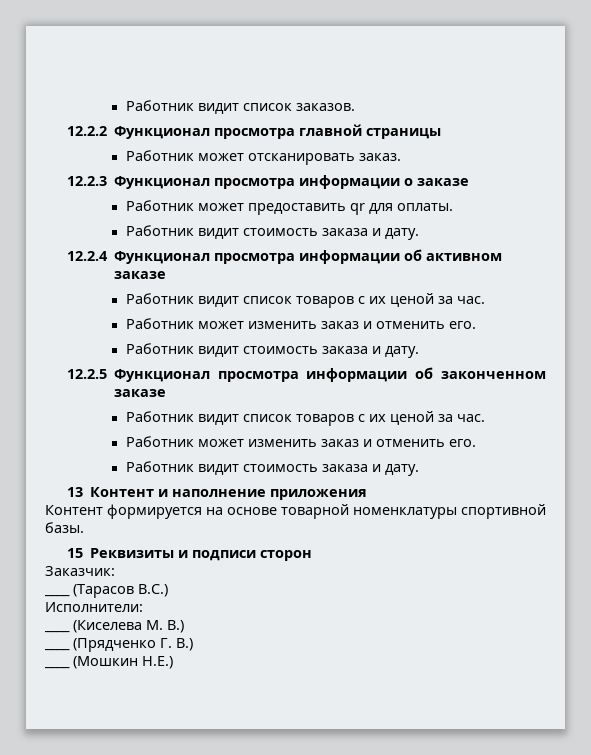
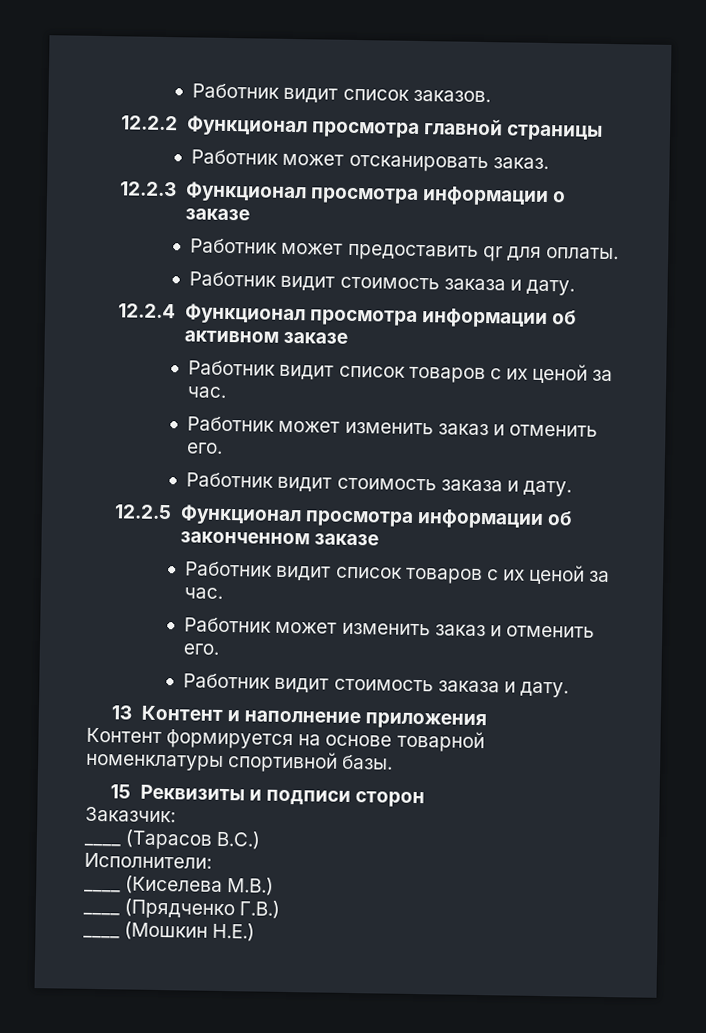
- ____ (Киселева М. В.)
+ ____ (Киселева М.В.)
- ____ (Прядченко Г. В.)
+ ____ (Прядченко Г.В.)

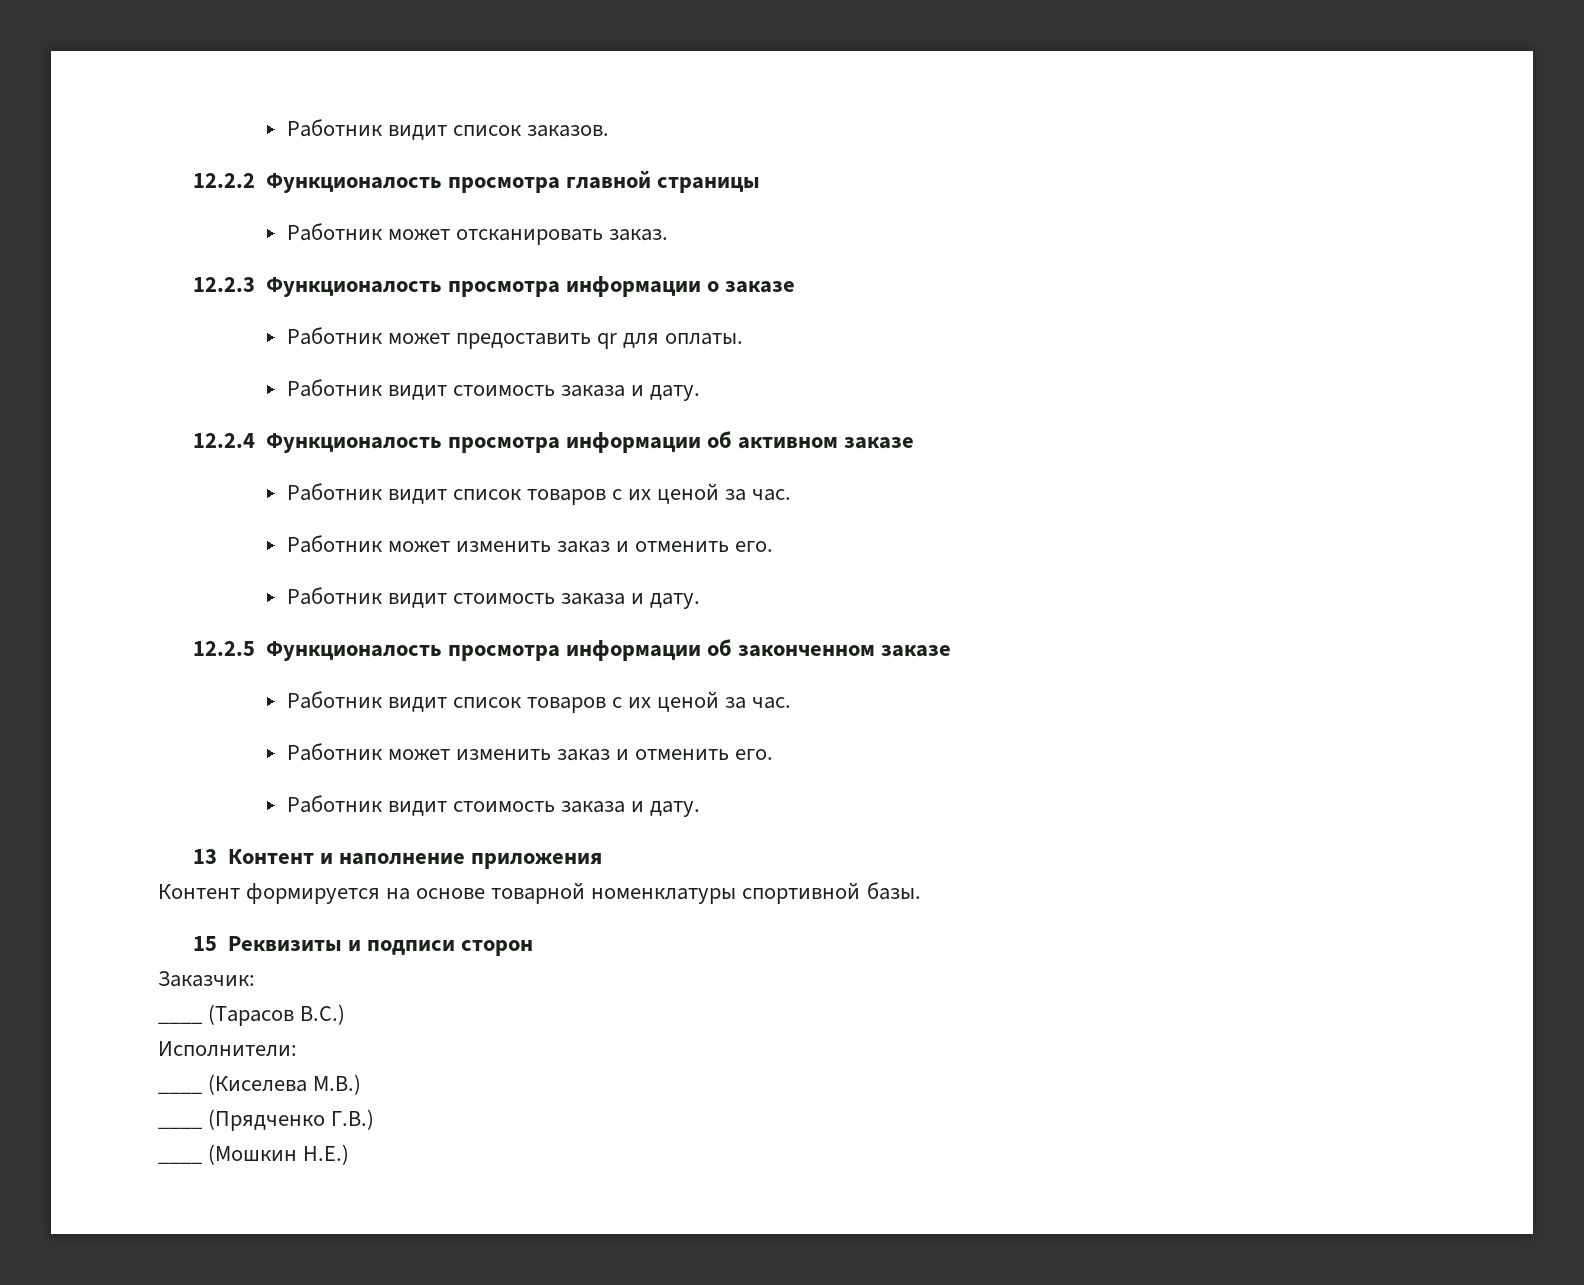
- 12.2.2 Функционал просмотра главной страницы
+ 12.2.2 Функционалость просмотра главной страницы
- 12.2.3 Функционал просмотра информации о заказе
+ 12.2.3 Функционалость просмотра информации о заказе
- 12.2.4 Функционал просмотра информации об активном заказе
+ 12.2.4 Функционалость просмотра информации об активном заказе
- 12.2.5 Функционал просмотра информации об законченном заказе
+ 12.2.5 Функционалость просмотра информации об законченном заказе

